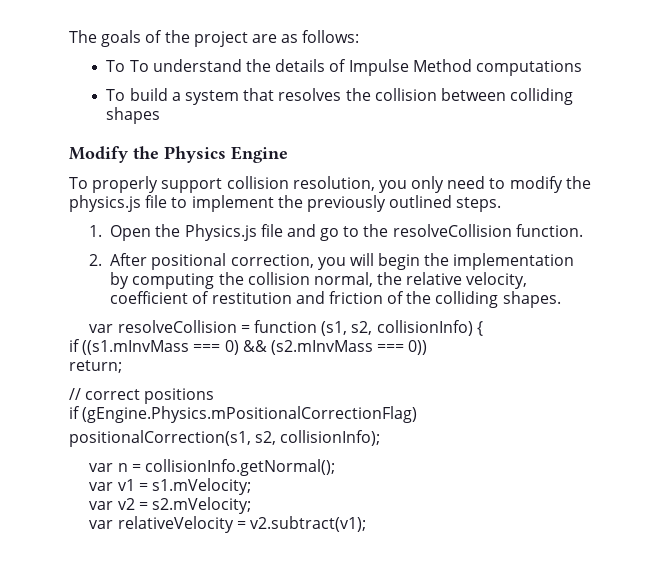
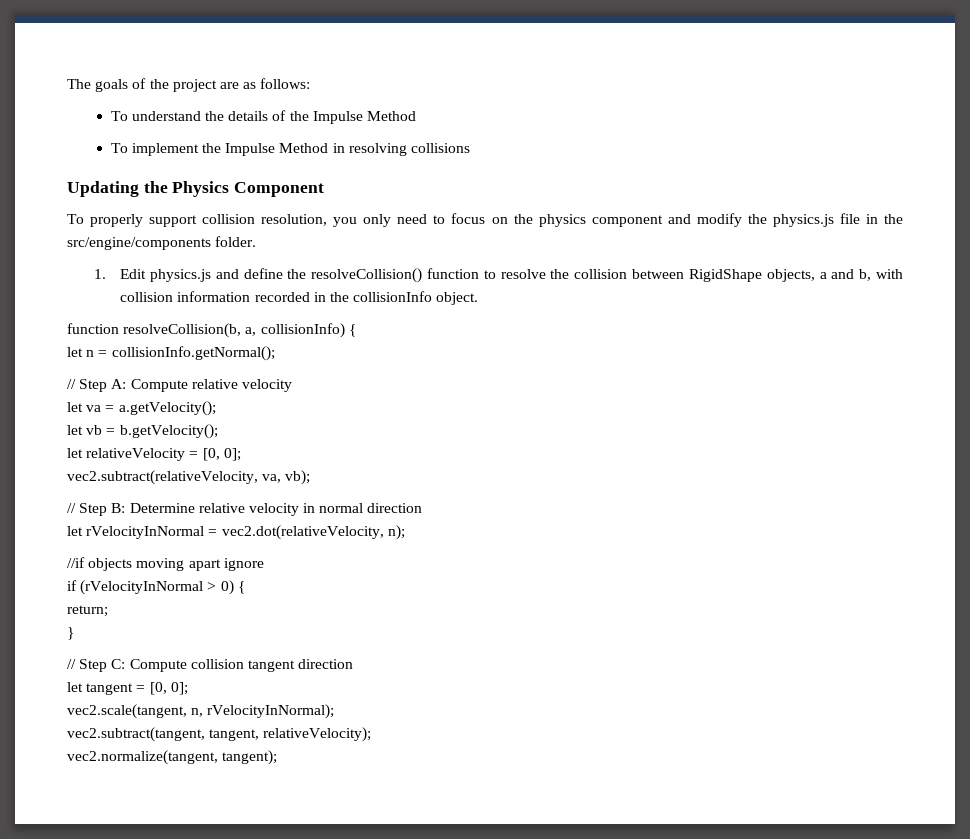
- To To understand the details of Impulse Method computations
- To build a system that resolves the collision between colliding shapes
- Modify the Physics Engine
+ To understand the details of the Impulse Method
+ To implement the Impulse Method in resolving collisions
+ Updating the Physics Component
- To properly support collision resolution, you only need to modify the physics.js file to implement the previously outlined steps.
- 1. Open the Physics.js file and go to the resolveCollision function.
- 2. After positional correction, you will begin the implementation by computing the collision normal, the relative velocity, coefficient of restitution and friction of the colliding shapes.
- var resolveCollision = function (s1, s2, collisionInfo) {
- if ((s1.mInvMass === 0) && (s2.mInvMass === 0))
+ To properly support collision resolution, you only need to focus on the physics component and modify the physics.js file in the src/engine/components folder.
+ 1. Edit physics.js and define the resolveCollision() function to resolve the collision between RigidShape objects, a and b, with collision information recorded in the collisionInfo object.
+ function resolveCollision(b, a, collisionInfo) {
+ let n = collisionInfo.getNormal();
+ // Step A: Compute relative velocity
+ let va = a.getVelocity();
+ let vb = b.getVelocity();
+ let relativeVelocity = [0, 0];
+ vec2.subtract(relativeVelocity, va, vb);
+ // Step B: Determine relative velocity in normal direction
+ let rVelocityInNormal = vec2.dot(relativeVelocity, n);
+ //if objects moving apart ignore
+ if (rVelocityInNormal > 0) {
  return;
- // correct positions
- if (gEngine.Physics.mPositionalCorrectionFlag)
- positionalCorrection(s1, s2, collisionInfo);
- var n = collisionInfo.getNormal();
- var v1 = s1.mVelocity;
- var v2 = s2.mVelocity;
- var relativeVelocity = v2.subtract(v1);
+ }
+ // Step C: Compute collision tangent direction
+ let tangent = [0, 0];
+ vec2.scale(tangent, n, rVelocityInNormal);
+ vec2.subtract(tangent, tangent, relativeVelocity);
+ vec2.normalize(tangent, tangent);

